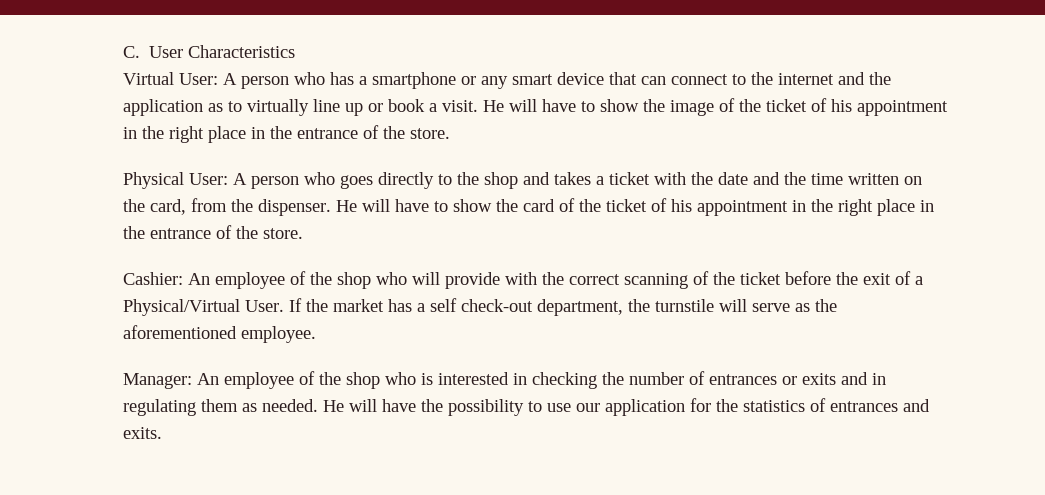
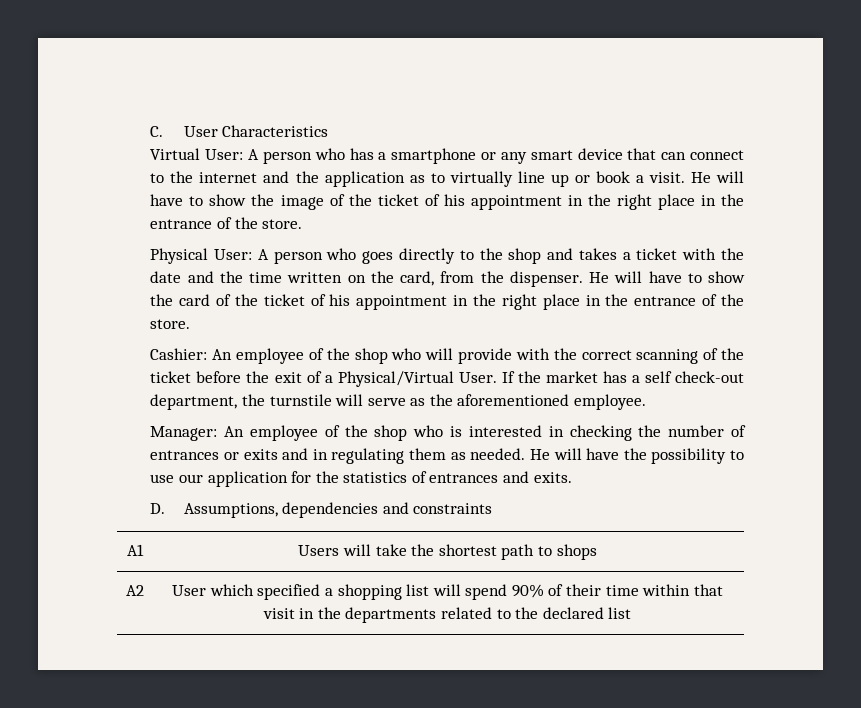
+ D. Assumptions, dependencies and constraints
+ A1 | Users will take the shortest path to shops
+ A2 | User which specified a shopping list will spend 90% of their time within that visit in the departments related to the declared list

